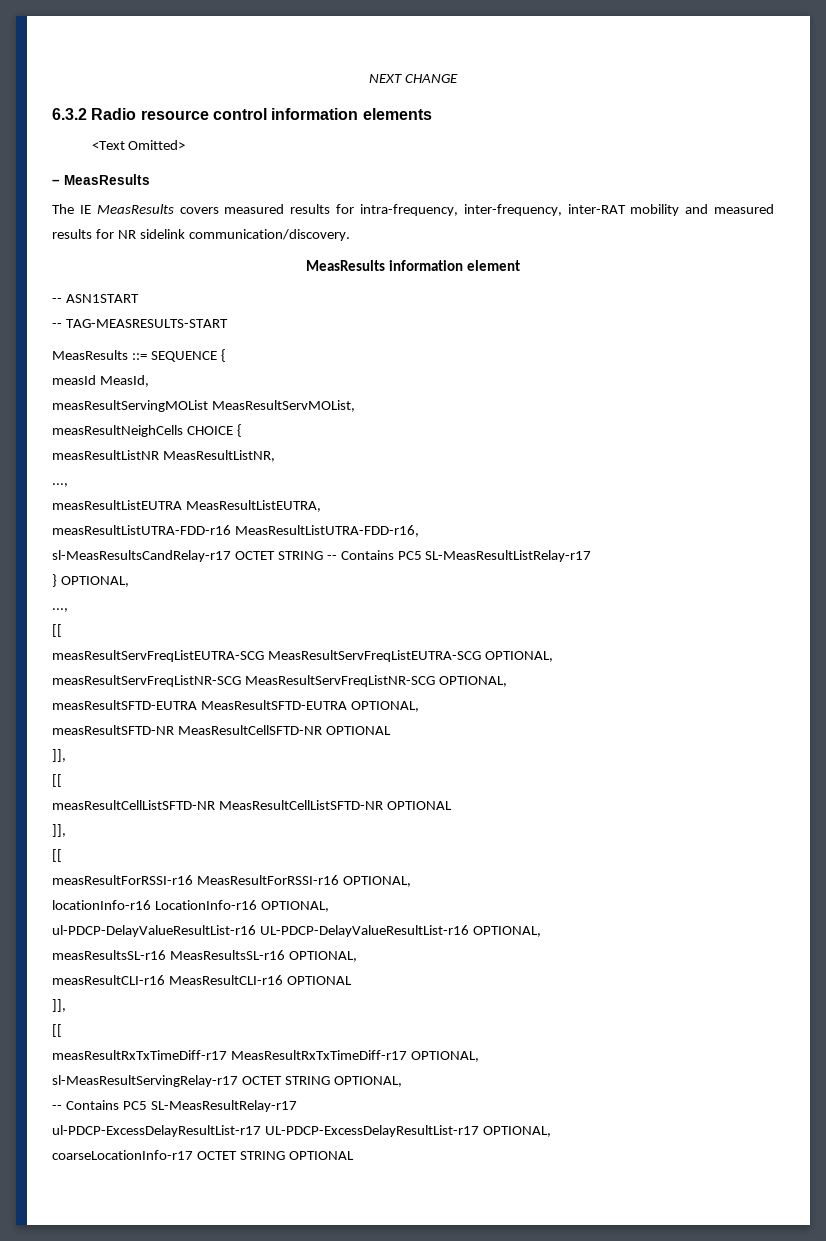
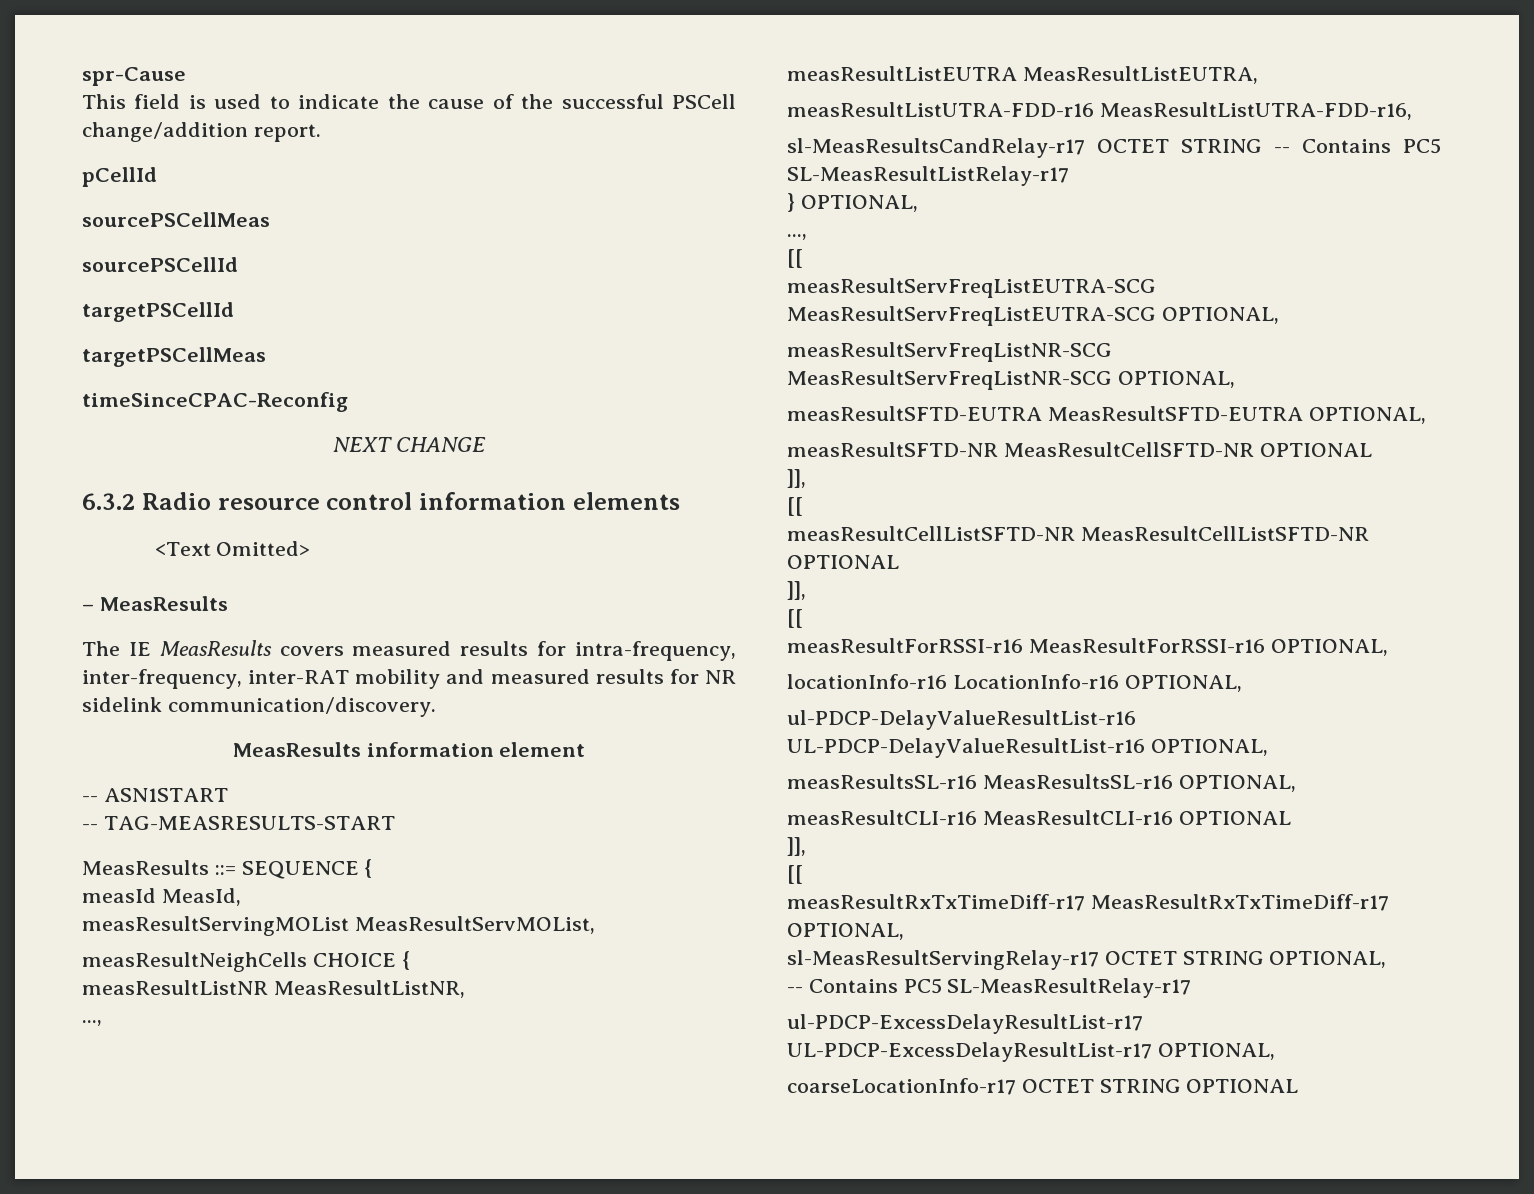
+ spr-Cause
+ This field is used to indicate the cause of the successful PSCell change/addition report.
+ pCellId
+ sourcePSCellMeas
+ sourcePSCellId
+ targetPSCellId
+ targetPSCellMeas
+ timeSinceCPAC-Reconfig

